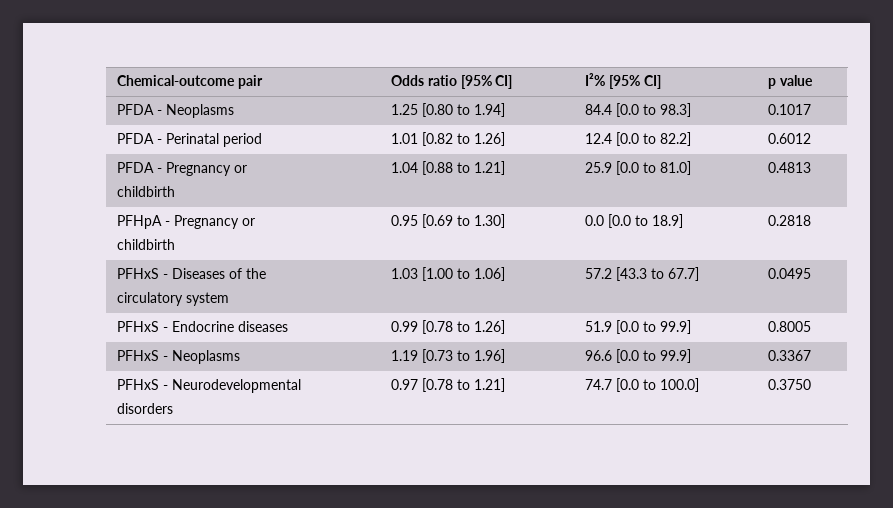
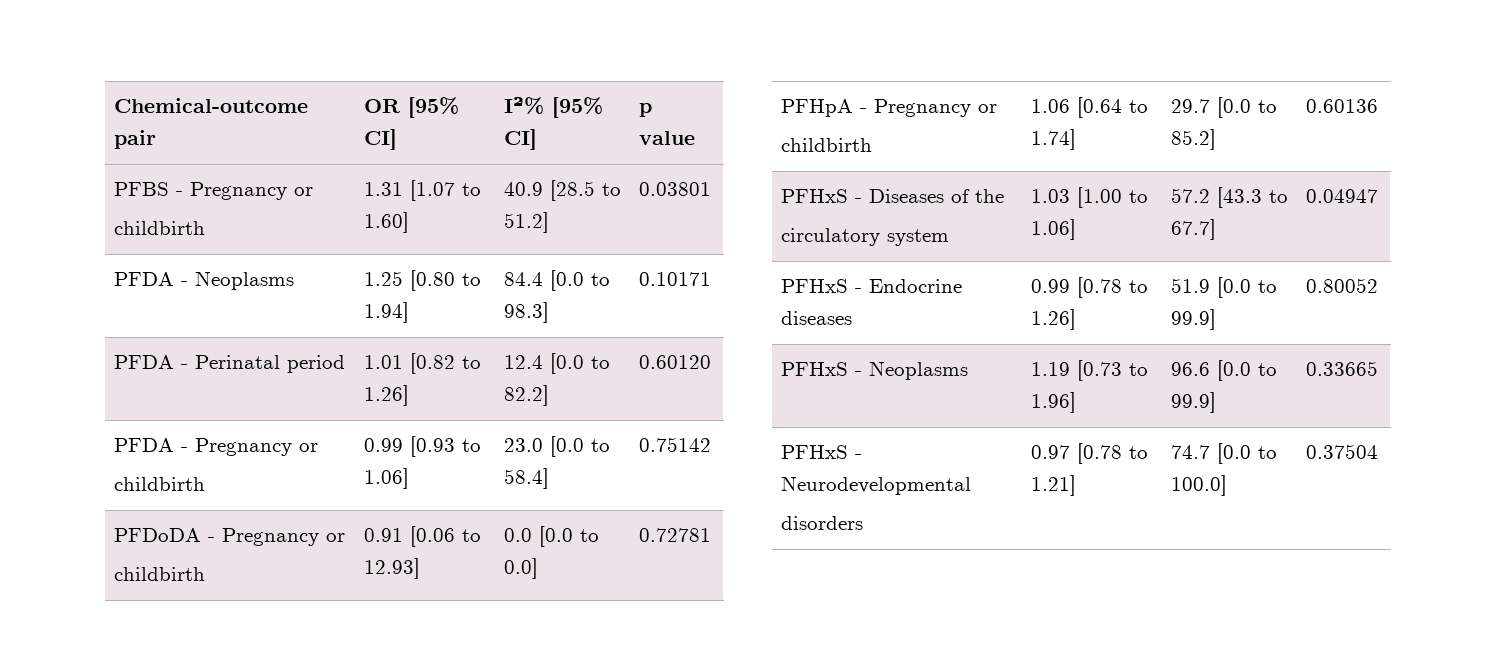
- Chemical-outcome pair | Odds ratio [95% CI] | I²% [95% CI] | p value
+ Chemical-outcome pair | OR [95% CI] | I²% [95% CI] | p value
+ PFBS - Pregnancy or
+ childbirth | 1.31 [1.07 to 1.60] | 40.9 [28.5 to 51.2] | 0.03801
- PFDA - Neoplasms | 1.25 [0.80 to 1.94] | 84.4 [0.0 to 98.3] | 0.1017
+ PFDA - Neoplasms | 1.25 [0.80 to 1.94] | 84.4 [0.0 to 98.3] | 0.10171
- PFDA - Perinatal period | 1.01 [0.82 to 1.26] | 12.4 [0.0 to 82.2] | 0.6012
+ PFDA - Perinatal period | 1.01 [0.82 to 1.26] | 12.4 [0.0 to 82.2] | 0.60120
  PFDA - Pregnancy or
- childbirth | 1.04 [0.88 to 1.21] | 25.9 [0.0 to 81.0] | 0.4813
+ childbirth | 0.99 [0.93 to 1.06] | 23.0 [0.0 to 58.4] | 0.75142
+ PFDoDA - Pregnancy or
+ childbirth | 0.91 [0.06 to 12.93] | 0.0 [0.0 to 0.0] | 0.72781
  PFHpA - Pregnancy or
- childbirth | 0.95 [0.69 to 1.30] | 0.0 [0.0 to 18.9] | 0.2818
+ childbirth | 1.06 [0.64 to 1.74] | 29.7 [0.0 to 85.2] | 0.60136
  PFHxS - Diseases of the
- circulatory system | 1.03 [1.00 to 1.06] | 57.2 [43.3 to 67.7] | 0.0495
+ circulatory system | 1.03 [1.00 to 1.06] | 57.2 [43.3 to 67.7] | 0.04947
- PFHxS - Endocrine diseases | 0.99 [0.78 to 1.26] | 51.9 [0.0 to 99.9] | 0.8005
+ PFHxS - Endocrine diseases | 0.99 [0.78 to 1.26] | 51.9 [0.0 to 99.9] | 0.80052
- PFHxS - Neoplasms | 1.19 [0.73 to 1.96] | 96.6 [0.0 to 99.9] | 0.3367
+ PFHxS - Neoplasms | 1.19 [0.73 to 1.96] | 96.6 [0.0 to 99.9] | 0.33665
  PFHxS - Neurodevelopmental
- disorders | 0.97 [0.78 to 1.21] | 74.7 [0.0 to 100.0] | 0.3750
+ disorders | 0.97 [0.78 to 1.21] | 74.7 [0.0 to 100.0] | 0.37504

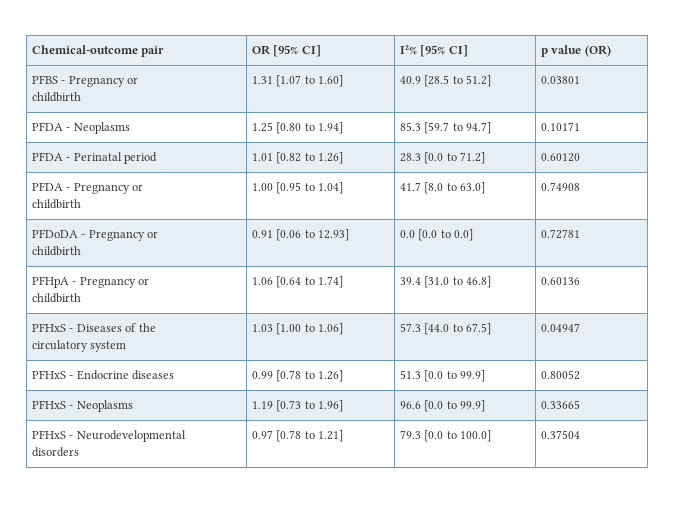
- Chemical-outcome pair | OR [95% CI] | I²% [95% CI] | p value
+ Chemical-outcome pair | OR [95% CI] | I²% [95% CI] | p value (OR)
- PFDA - Neoplasms | 1.25 [0.80 to 1.94] | 84.4 [0.0 to 98.3] | 0.10171
+ PFDA - Neoplasms | 1.25 [0.80 to 1.94] | 85.3 [59.7 to 94.7] | 0.10171
- PFDA - Perinatal period | 1.01 [0.82 to 1.26] | 12.4 [0.0 to 82.2] | 0.60120
+ PFDA - Perinatal period | 1.01 [0.82 to 1.26] | 28.3 [0.0 to 71.2] | 0.60120
  PFDA - Pregnancy or
- childbirth | 0.99 [0.93 to 1.06] | 23.0 [0.0 to 58.4] | 0.75142
+ childbirth | 1.00 [0.95 to 1.04] | 41.7 [8.0 to 63.0] | 0.74908
  PFHpA - Pregnancy or
- childbirth | 1.06 [0.64 to 1.74] | 29.7 [0.0 to 85.2] | 0.60136
+ childbirth | 1.06 [0.64 to 1.74] | 39.4 [31.0 to 46.8] | 0.60136
  PFHxS - Diseases of the
- circulatory system | 1.03 [1.00 to 1.06] | 57.2 [43.3 to 67.7] | 0.04947
+ circulatory system | 1.03 [1.00 to 1.06] | 57.3 [44.0 to 67.5] | 0.04947
- PFHxS - Endocrine diseases | 0.99 [0.78 to 1.26] | 51.9 [0.0 to 99.9] | 0.80052
+ PFHxS - Endocrine diseases | 0.99 [0.78 to 1.26] | 51.3 [0.0 to 99.9] | 0.80052
  PFHxS - Neurodevelopmental
- disorders | 0.97 [0.78 to 1.21] | 74.7 [0.0 to 100.0] | 0.37504
+ disorders | 0.97 [0.78 to 1.21] | 79.3 [0.0 to 100.0] | 0.37504

